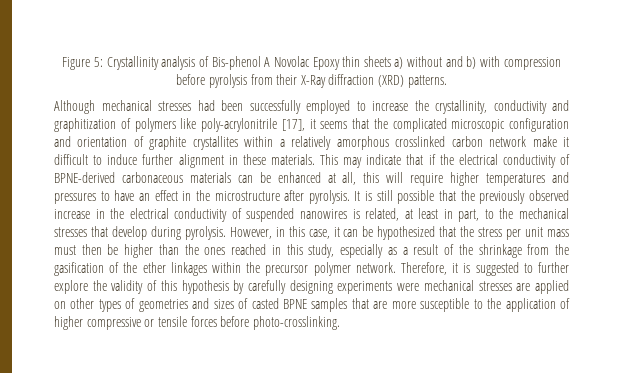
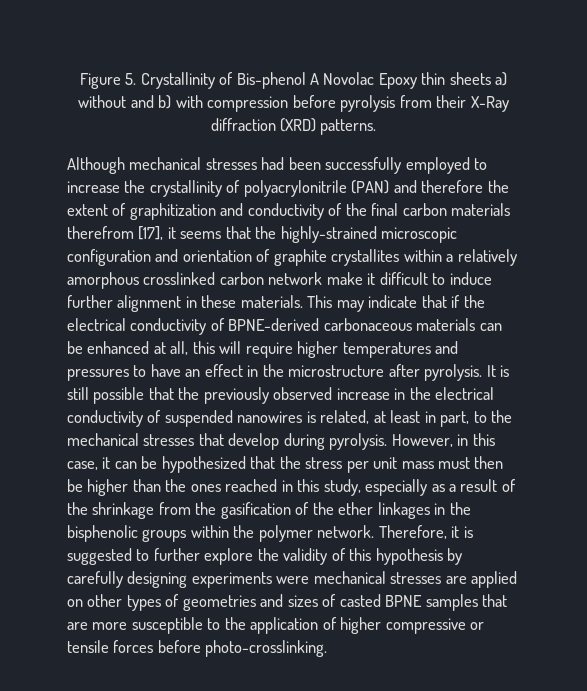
- Figure 5: Crystallinity analysis of Bis-phenol A Novolac Epoxy thin sheets a) without and b) with compression before pyrolysis from their X-Ray diffraction (XRD) patterns.
+ Figure 5. Crystallinity of Bis-phenol A Novolac Epoxy thin sheets a) without and b) with compression before pyrolysis from their X-Ray diffraction (XRD) patterns.
- Although mechanical stresses had been successfully employed to increase the crystallinity, conductivity and graphitization of polymers like poly-acrylonitrile [17], it seems that the complicated microscopic configuration and orientation of graphite crystallites within a relatively amorphous crosslinked carbon network make it difficult to induce further alignment in these materials.
+ Although mechanical stresses had been successfully employed to increase the crystallinity of polyacrylonitrile (PAN) and therefore the extent of graphitization and conductivity of the final carbon materials therefrom [17], it seems that the highly-strained microscopic configuration and orientation of graphite crystallites within a relatively amorphous crosslinked carbon network make it difficult to induce further alignment in these materials.
- However, in this case, it can be hypothesized that the stress per unit mass must then be higher than the ones reached in this study, especially as a result of the shrinkage from the gasification of the ether linkages within the precursor polymer network.
+ However, in this case, it can be hypothesized that the stress per unit mass must then be higher than the ones reached in this study, especially as a result of the shrinkage from the gasification of the ether linkages in the bisphenolic groups within the polymer network.

